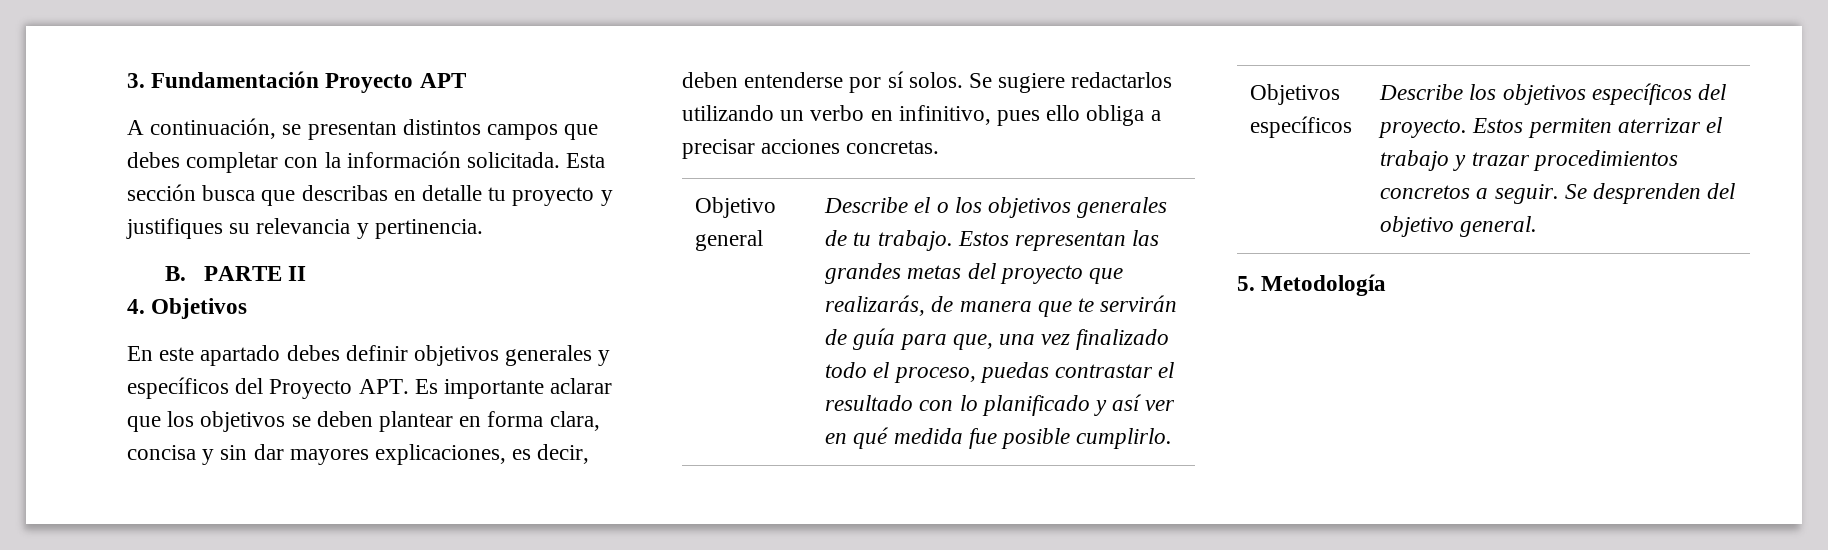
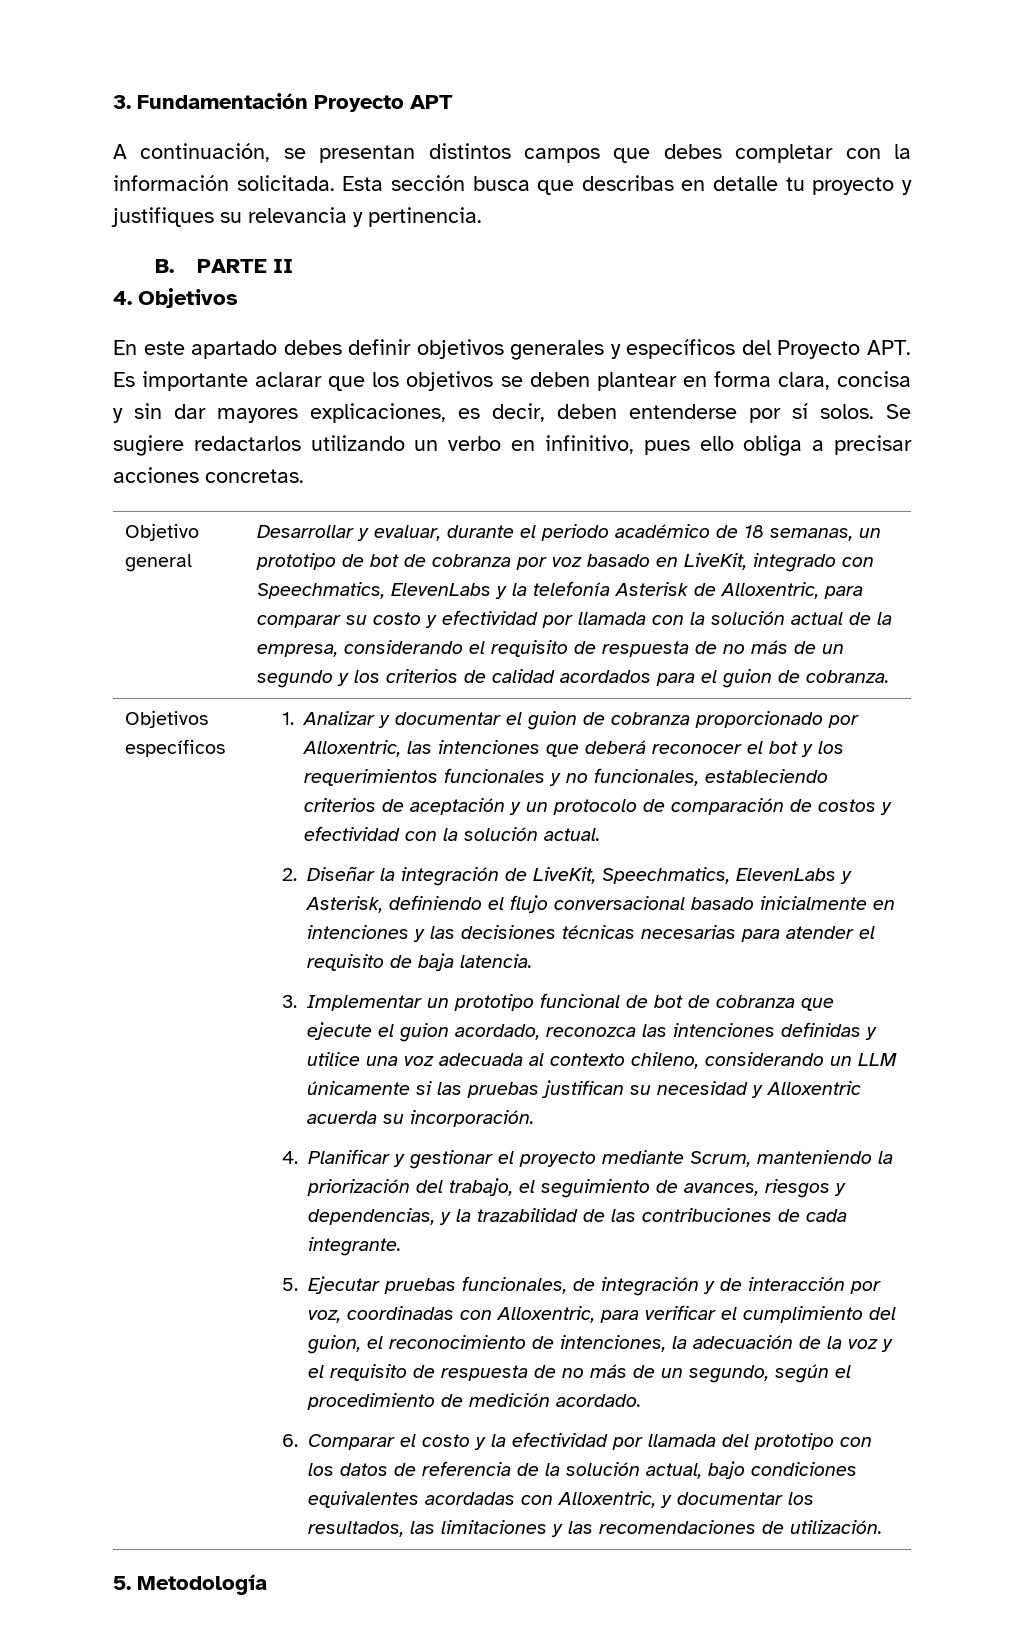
- Describe el o los objetivos generales de tu trabajo. Estos representan las grandes metas del proyecto que realizarás, de manera que te servirán de guía para que, una vez finalizado todo el proceso, puedas contrastar el resultado con lo planificado y así ver en qué medida fue posible cumplirlo.
- Objetivos específicos | Describe los objetivos específicos del proyecto. Estos permiten aterrizar el trabajo y trazar procedimientos concretos a seguir. Se desprenden del objetivo general.
+ Desarrollar y evaluar, durante el periodo académico de 18 semanas, un prototipo de bot de cobranza por voz basado en LiveKit, integrado con Speechmatics, ElevenLabs y la telefonía Asterisk de Alloxentric, para comparar su costo y efectividad por llamada con la solución actual de la empresa, considerando el requisito de respuesta de no más de un segundo y los criterios de calidad acordados para el guion de cobranza.
+ Objetivos específicos | 1. Analizar y documentar el guion de cobranza proporcionado por Alloxentric, las intenciones que deberá reconocer el bot y los requerimientos funcionales y no funcionales, estableciendo criterios de aceptación y un protocolo de comparación de costos y efectividad con la solución actual.
+ 2. Diseñar la integración de LiveKit, Speechmatics, ElevenLabs y Asterisk, definiendo el flujo conversacional basado inicialmente en intenciones y las decisiones técnicas necesarias para atender el requisito de baja latencia.
+ 3. Implementar un prototipo funcional de bot de cobranza que ejecute el guion acordado, reconozca las intenciones definidas y utilice una voz adecuada al contexto chileno, considerando un LLM únicamente si las pruebas justifican su necesidad y Alloxentric acuerda su incorporación.
+ 4. Planificar y gestionar el proyecto mediante Scrum, manteniendo la priorización del trabajo, el seguimiento de avances, riesgos y dependencias, y la trazabilidad de las contribuciones de cada integrante.
+ 5. Ejecutar pruebas funcionales, de integración y de interacción por voz, coordinadas con Alloxentric, para verificar el cumplimiento del guion, el reconocimiento de intenciones, la adecuación de la voz y el requisito de respuesta de no más de un segundo, según el procedimiento de medición acordado.
+ 6. Comparar el costo y la efectividad por llamada del prototipo con los datos de referencia de la solución actual, bajo condiciones equivalentes acordadas con Alloxentric, y documentar los resultados, las limitaciones y las recomendaciones de utilización.

